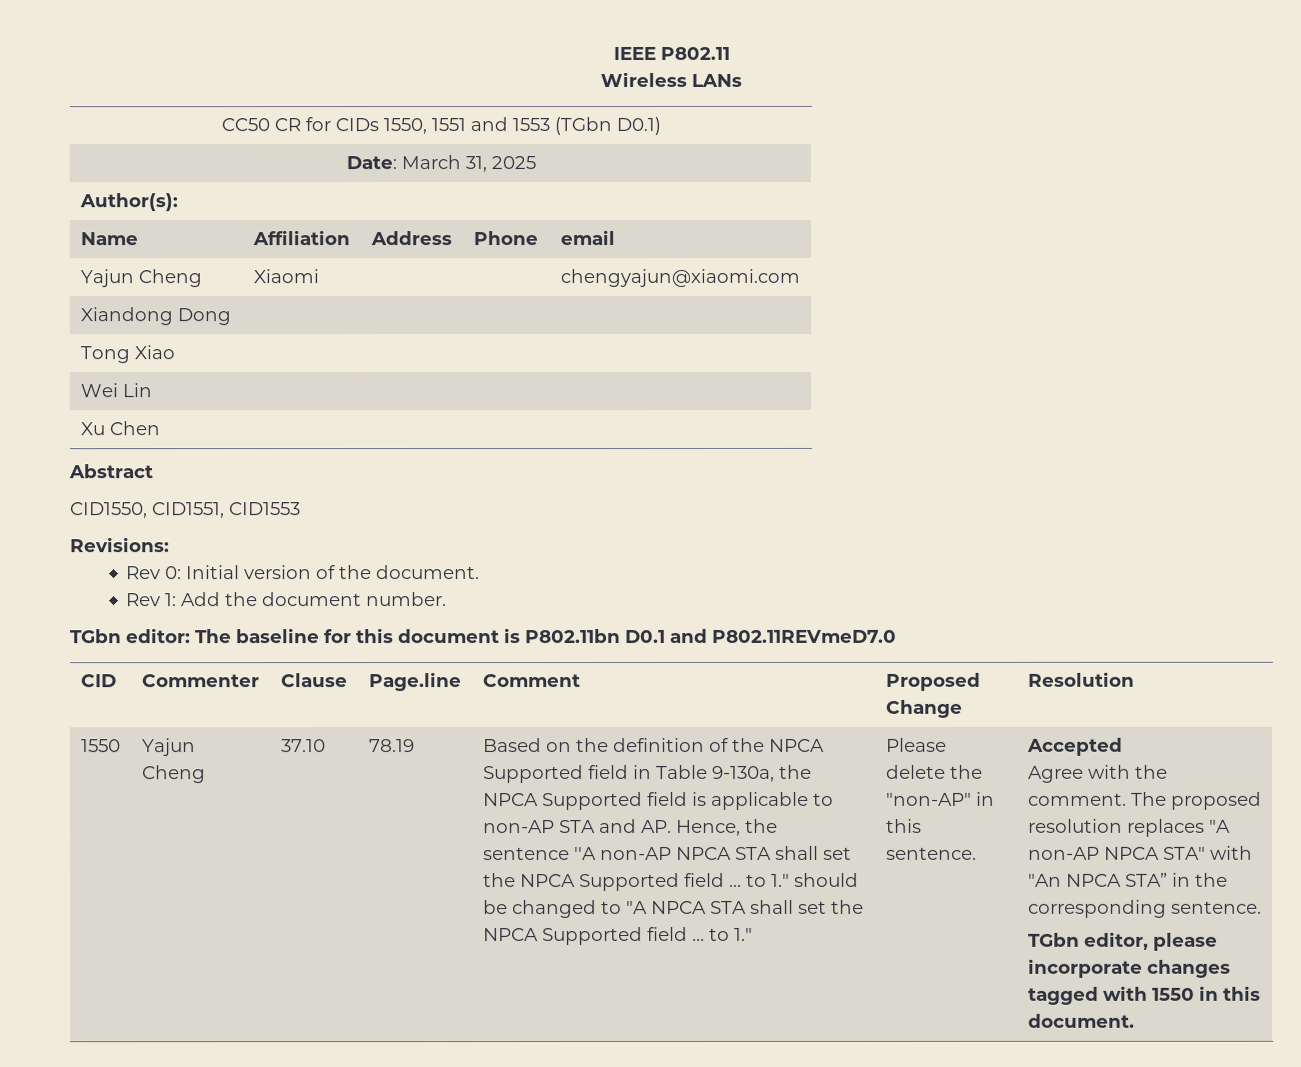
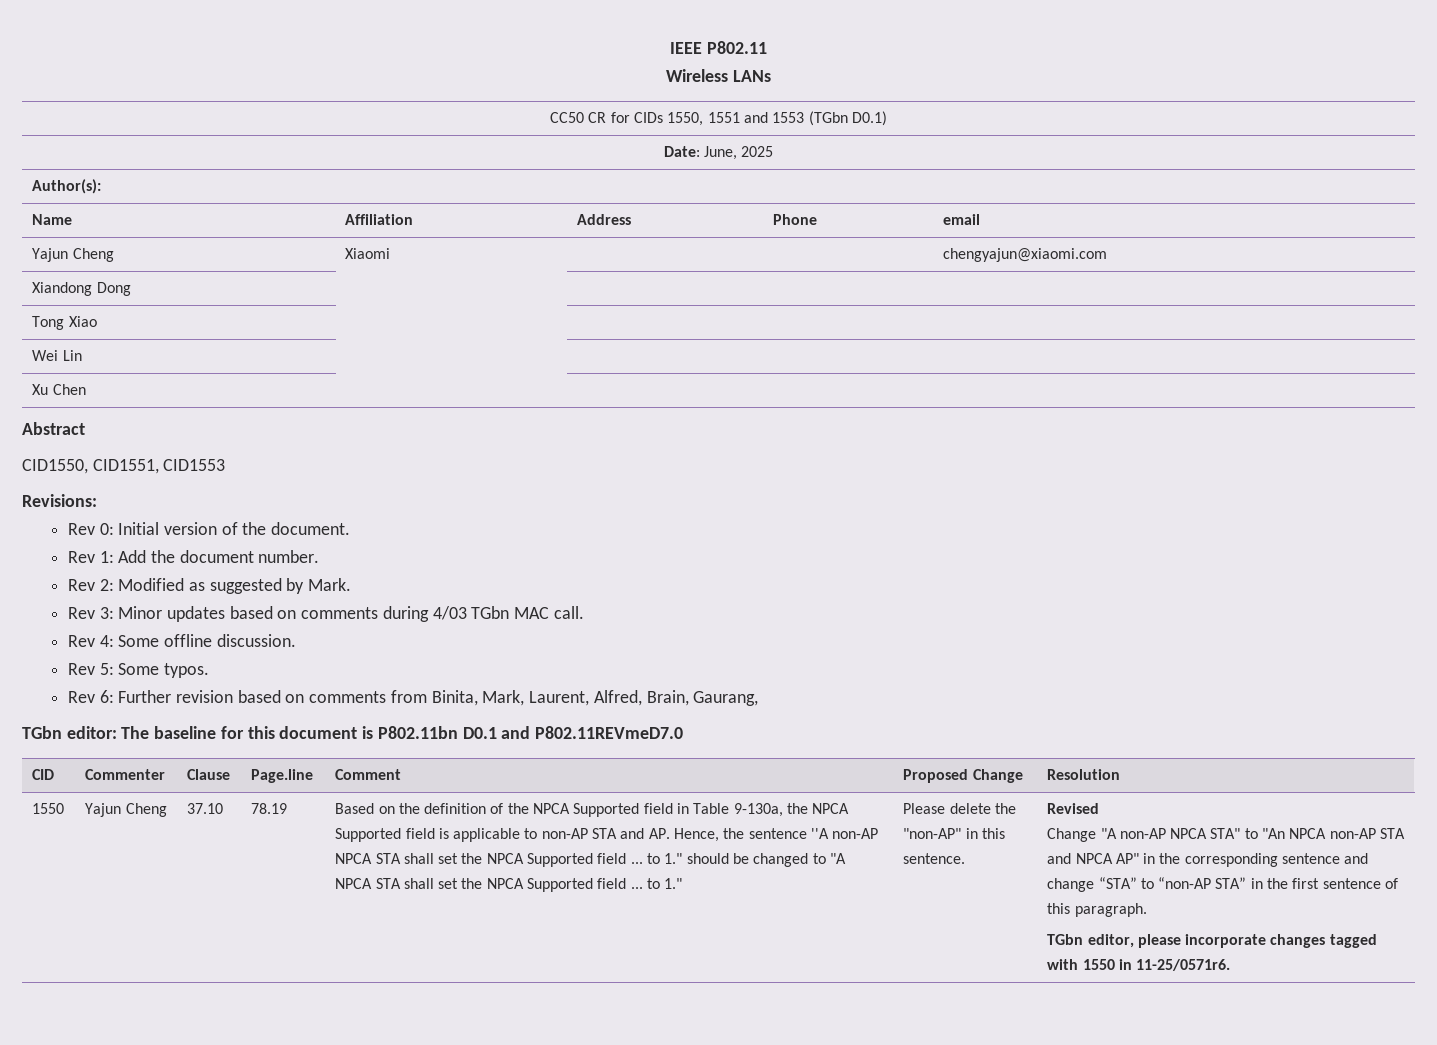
- Date: March 31, 2025
+ Date: June, 2025
+ Rev 2: Modified as suggested by Mark.
+ Rev 3: Minor updates based on comments during 4/03 TGbn MAC call.
+ Rev 4: Some offline discussion.
+ Rev 5: Some typos.
+ Rev 6: Further revision based on comments from Binita, Mark, Laurent, Alfred, Brain, Gaurang,
- Accepted
- Agree with the comment. The proposed resolution replaces "A non-AP NPCA STA" with "An NPCA STA” in the corresponding sentence.
+ Revised
+ Change "A non-AP NPCA STA" to "An NPCA non-AP STA and NPCA AP" in the corresponding sentence and change “STA” to “non-AP STA” in the first sentence of this paragraph.
- TGbn editor, please incorporate changes tagged with 1550 in this document.
+ TGbn editor, please incorporate changes tagged with 1550 in 11-25/0571r6.

